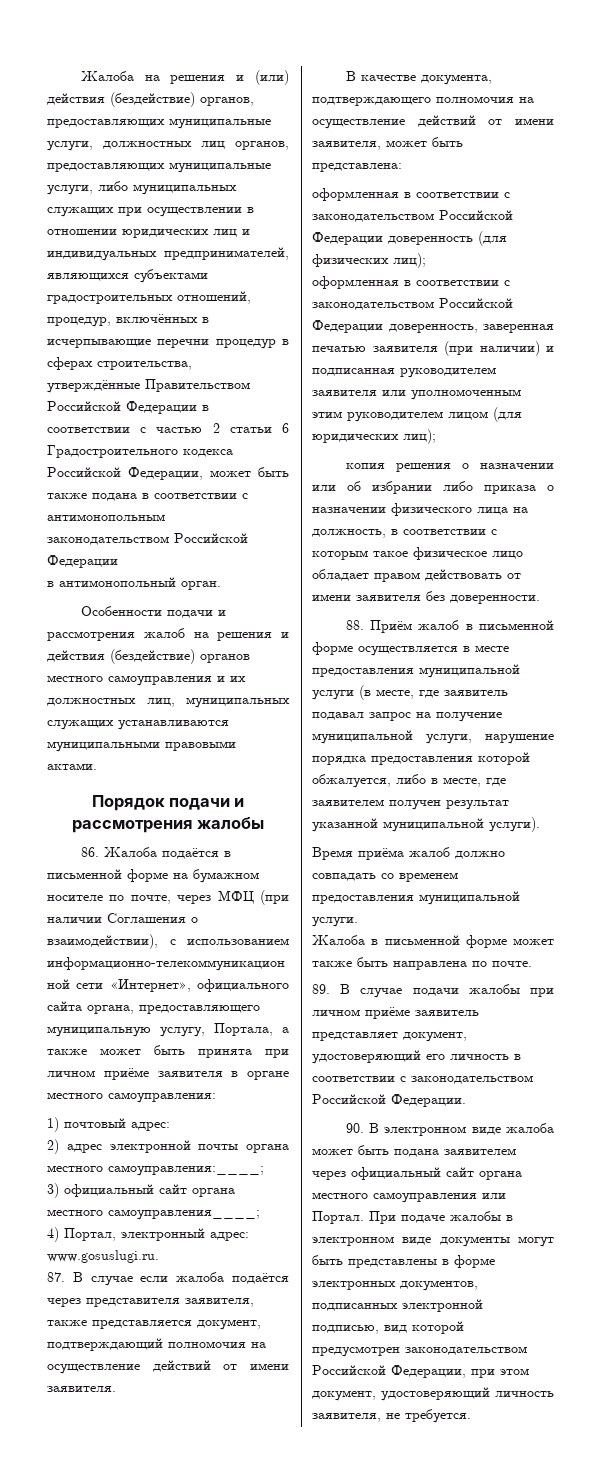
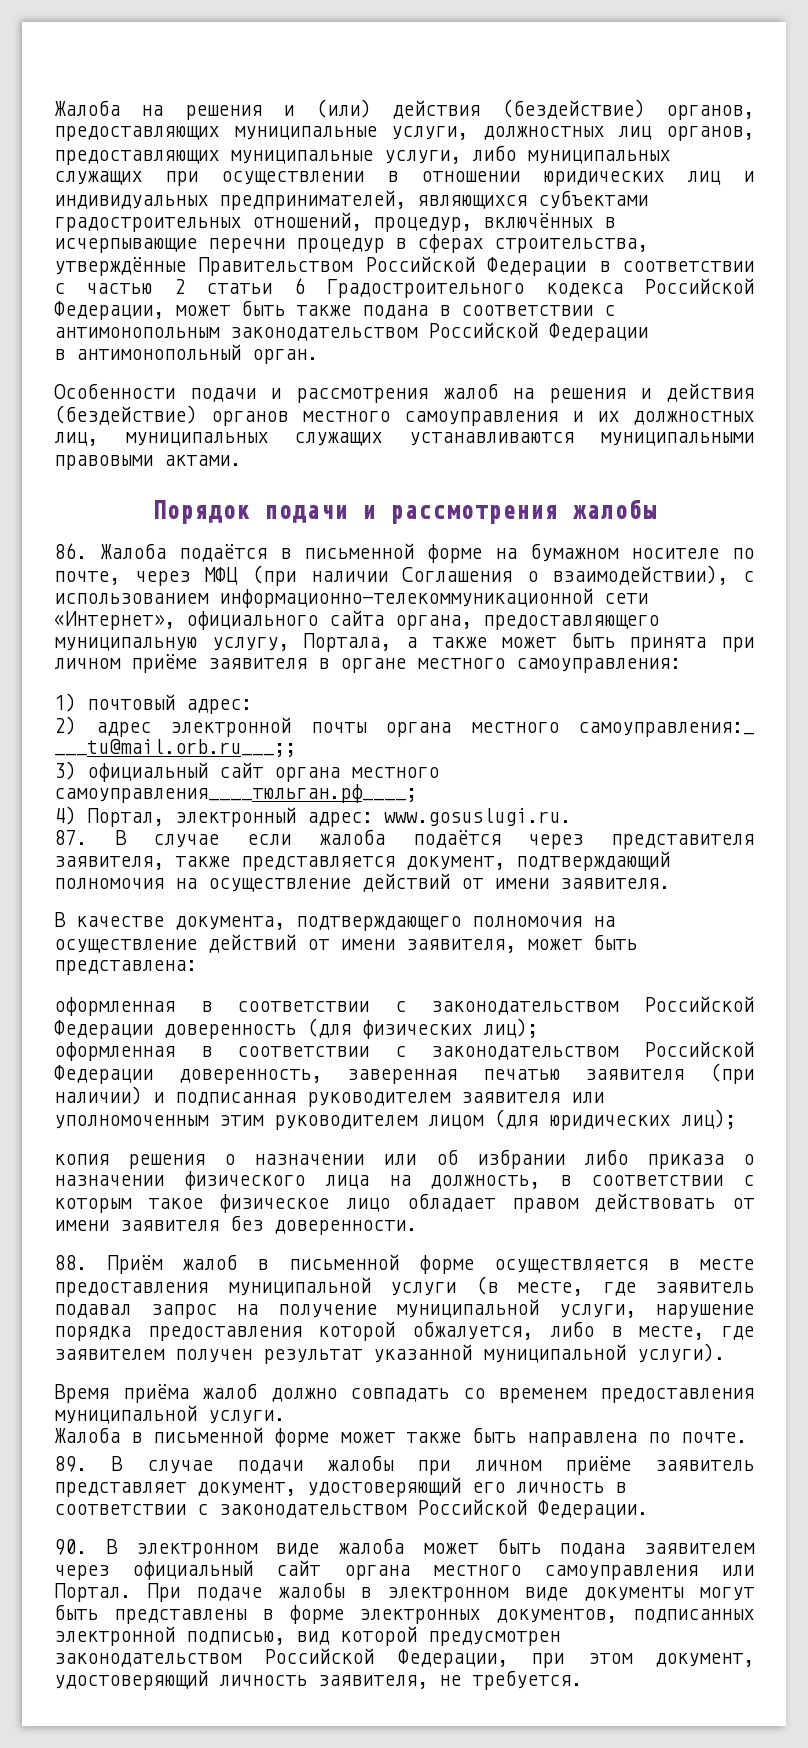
- 2) адрес электронной почты органа местного самоуправления:____;
+ 2) адрес электронной почты органа местного самоуправления:_ ___tu@mail.orb.ru___;;
- 3) официальный сайт органа местного самоуправления____;
+ 3) официальный сайт органа местного самоуправления____тюльган.рф____;

